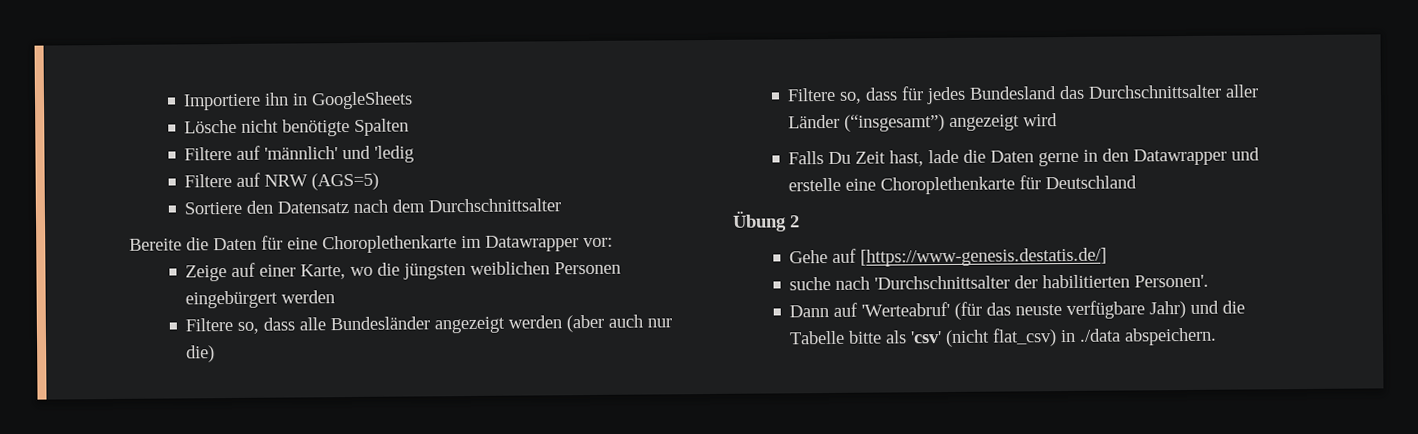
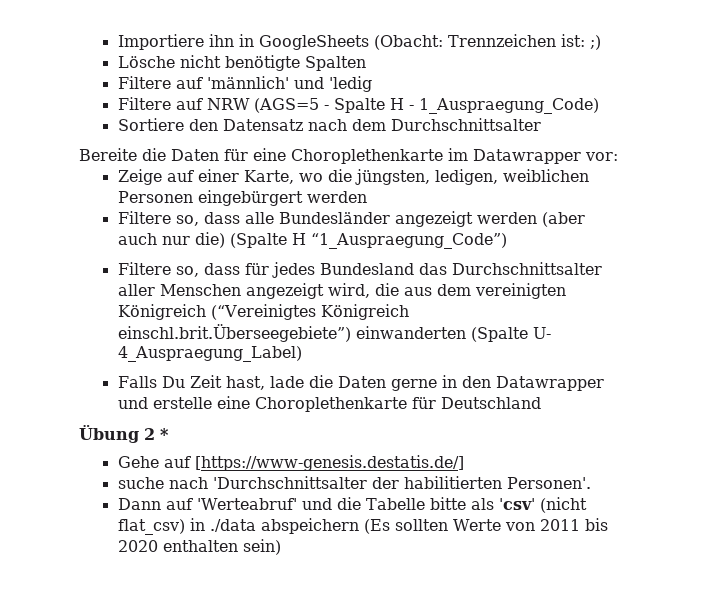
- Importiere ihn in GoogleSheets
+ Importiere ihn in GoogleSheets (Obacht: Trennzeichen ist: ;)
- Filtere auf NRW (AGS=5)
+ Filtere auf NRW (AGS=5 - Spalte H - 1_Auspraegung_Code)
- Zeige auf einer Karte, wo die jüngsten weiblichen Personen eingebürgert werden
+ Zeige auf einer Karte, wo die jüngsten, ledigen, weiblichen Personen eingebürgert werden
- Filtere so, dass alle Bundesländer angezeigt werden (aber auch nur die)
+ Filtere so, dass alle Bundesländer angezeigt werden (aber auch nur die) (Spalte H “1_Auspraegung_Code”)
- Filtere so, dass für jedes Bundesland das Durchschnittsalter aller Länder (“insgesamt”) angezeigt wird
+ Filtere so, dass für jedes Bundesland das Durchschnittsalter aller Menschen angezeigt wird, die aus dem vereinigten Königreich (“Vereinigtes Königreich einschl.brit.Überseegebiete”) einwanderten (Spalte U- 4_Auspraegung_Label)
- Übung 2
+ Übung 2 *
- Dann auf 'Werteabruf' (für das neuste verfügbare Jahr) und die Tabelle bitte als 'csv' (nicht flat_csv) in ./data abspeichern.
+ Dann auf 'Werteabruf' und die Tabelle bitte als 'csv' (nicht flat_csv) in ./data abspeichern (Es sollten Werte von 2011 bis 2020 enthalten sein)

